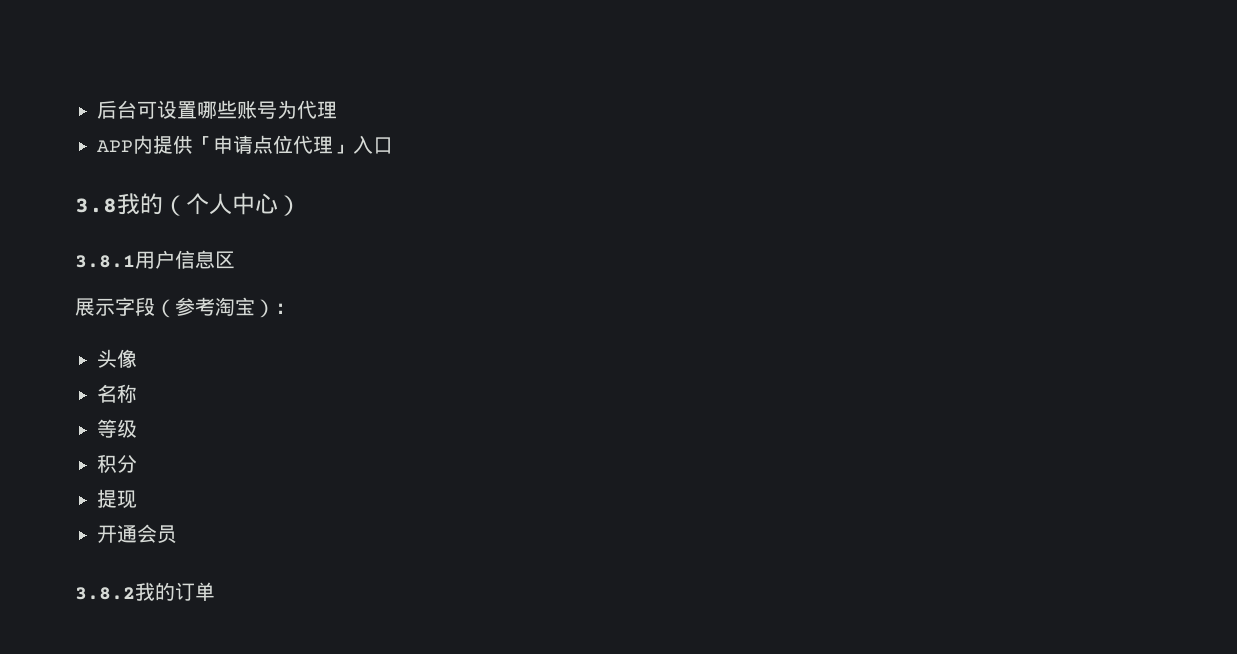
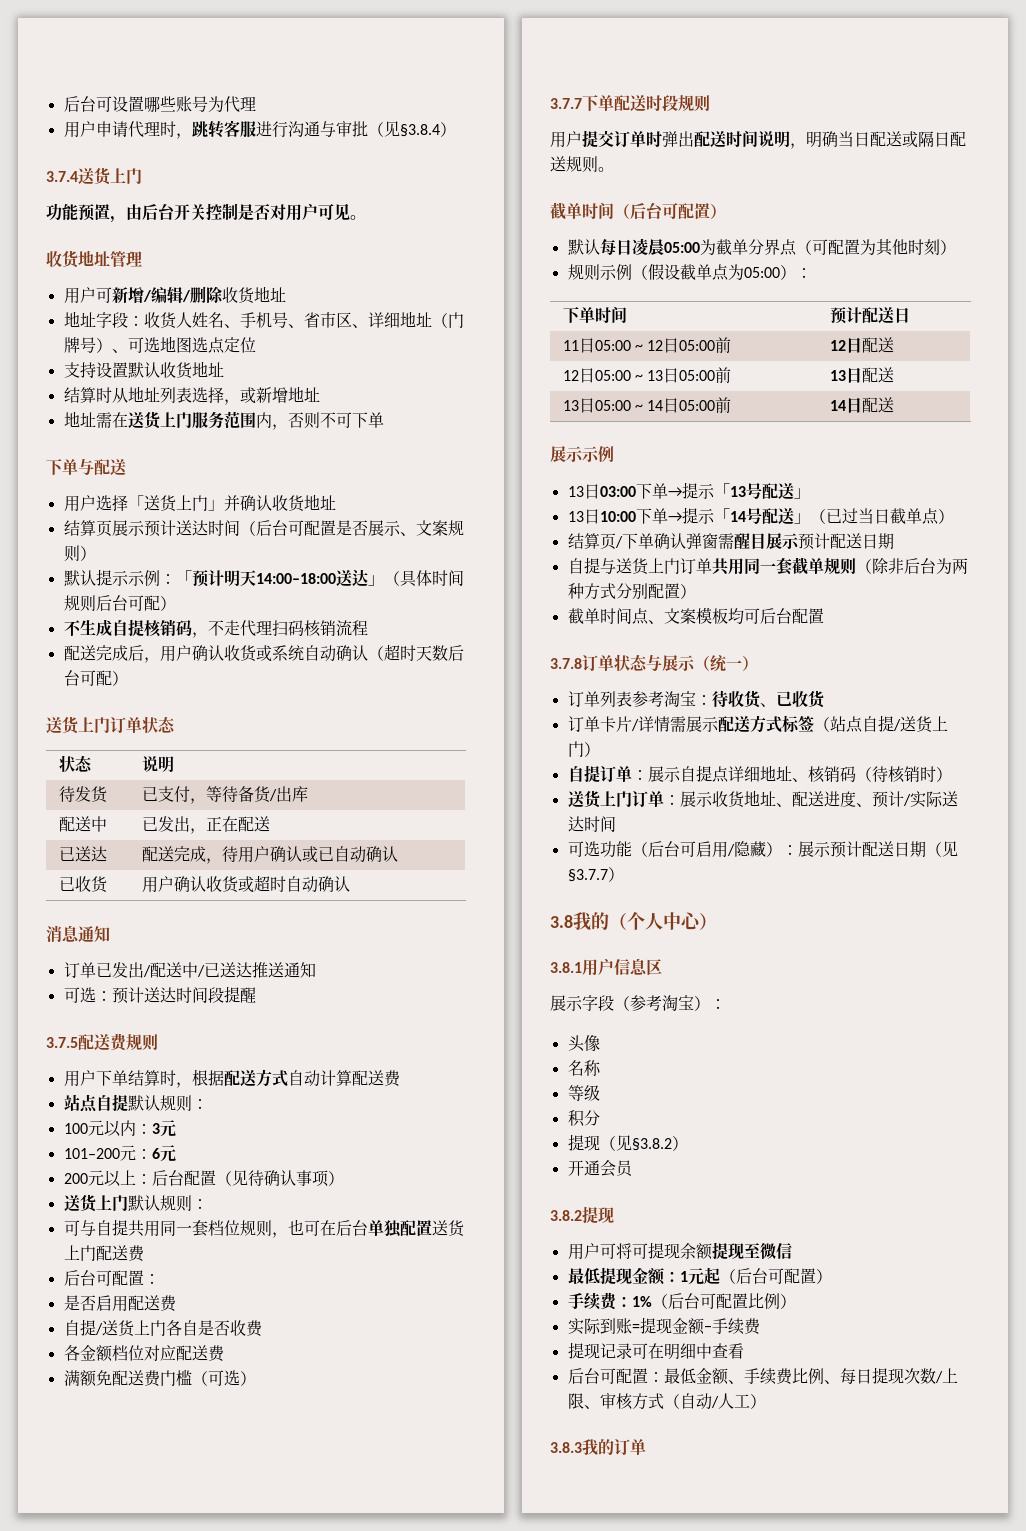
- APP内提供「申请点位代理」入口
+ 用户申请代理时，跳转客服进行沟通与审批（见§3.8.4）
+ 3.7.4送货上门
+ 功能预置，由后台开关控制是否对用户可见。
+ 收货地址管理
+ 用户可新增/编辑/删除收货地址
+ 地址字段：收货人姓名、手机号、省市区、详细地址（门牌号）、可选地图选点定位
+ 支持设置默认收货地址
+ 结算时从地址列表选择，或新增地址
+ 地址需在送货上门服务范围内，否则不可下单
+ 下单与配送
+ 用户选择「送货上门」并确认收货地址
+ 结算页展示预计送达时间（后台可配置是否展示、文案规则）
+ 默认提示示例：「预计明天14:00–18:00送达」（具体时间规则后台可配）
+ 不生成自提核销码，不走代理扫码核销流程
+ 配送完成后，用户确认收货或系统自动确认（超时天数后台可配）
+ 送货上门订单状态
+ 状态 | 说明
+ 待发货 | 已支付，等待备货/出库
+ 配送中 | 已发出，正在配送
+ 已送达 | 配送完成，待用户确认或已自动确认
+ 已收货 | 用户确认收货或超时自动确认
+ 消息通知
+ 订单已发出/配送中/已送达推送通知
+ 可选：预计送达时间段提醒
+ 3.7.5配送费规则
+ 用户下单结算时，根据配送方式自动计算配送费
+ 站点自提默认规则：
+ 100元以内：3元
+ 101–200元：6元
+ 200元以上：后台配置（见待确认事项）
+ 送货上门默认规则：
+ 可与自提共用同一套档位规则，也可在后台单独配置送货上门配送费
+ 后台可配置：
+ 是否启用配送费
+ 自提/送货上门各自是否收费
+ 各金额档位对应配送费
+ 满额免配送费门槛（可选）
+ 3.7.7下单配送时段规则
+ 用户提交订单时弹出配送时间说明，明确当日配送或隔日配送规则。
+ 截单时间（后台可配置）
+ 默认每日凌晨05:00为截单分界点（可配置为其他时刻）
+ 规则示例（假设截单点为05:00）：
+ 下单时间 | 预计配送日
+ 11日05:00 ~ 12日05:00前 | 12日配送
+ 12日05:00 ~ 13日05:00前 | 13日配送
+ 13日05:00 ~ 14日05:00前 | 14日配送
+ 展示示例
+ 13日03:00下单→提示「13号配送」
+ 13日10:00下单→提示「14号配送」（已过当日截单点）
+ 结算页/下单确认弹窗需醒目展示预计配送日期
+ 自提与送货上门订单共用同一套截单规则（除非后台为两种方式分别配置）
+ 截单时间点、文案模板均可后台配置
+ 3.7.8订单状态与展示（统一）
+ 订单列表参考淘宝：待收货、已收货
+ 订单卡片/详情需展示配送方式标签（站点自提/送货上门）
+ 自提订单：展示自提点详细地址、核销码（待核销时）
+ 送货上门订单：展示收货地址、配送进度、预计/实际送达时间
+ 可选功能（后台可启用/隐藏）：展示预计配送日期（见§3.7.7）
- 提现
+ 提现（见§3.8.2）
- 3.8.2我的订单
+ 3.8.2提现
+ 用户可将可提现余额提现至微信
+ 最低提现金额：1元起（后台可配置）
+ 手续费：1%（后台可配置比例）
+ 实际到账=提现金额−手续费
+ 提现记录可在明细中查看
+ 后台可配置：最低金额、手续费比例、每日提现次数/上限、审核方式（自动/人工）
+ 3.8.3我的订单

